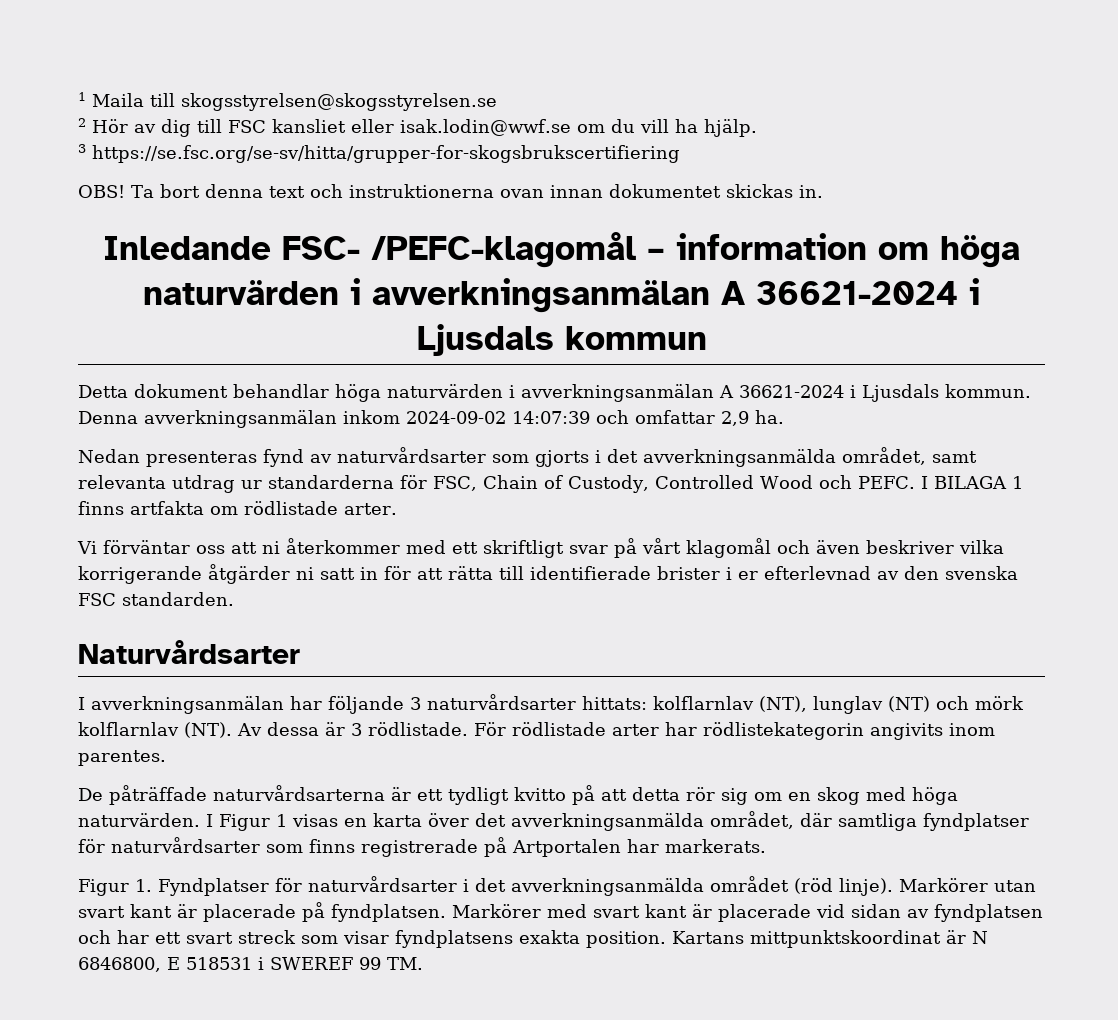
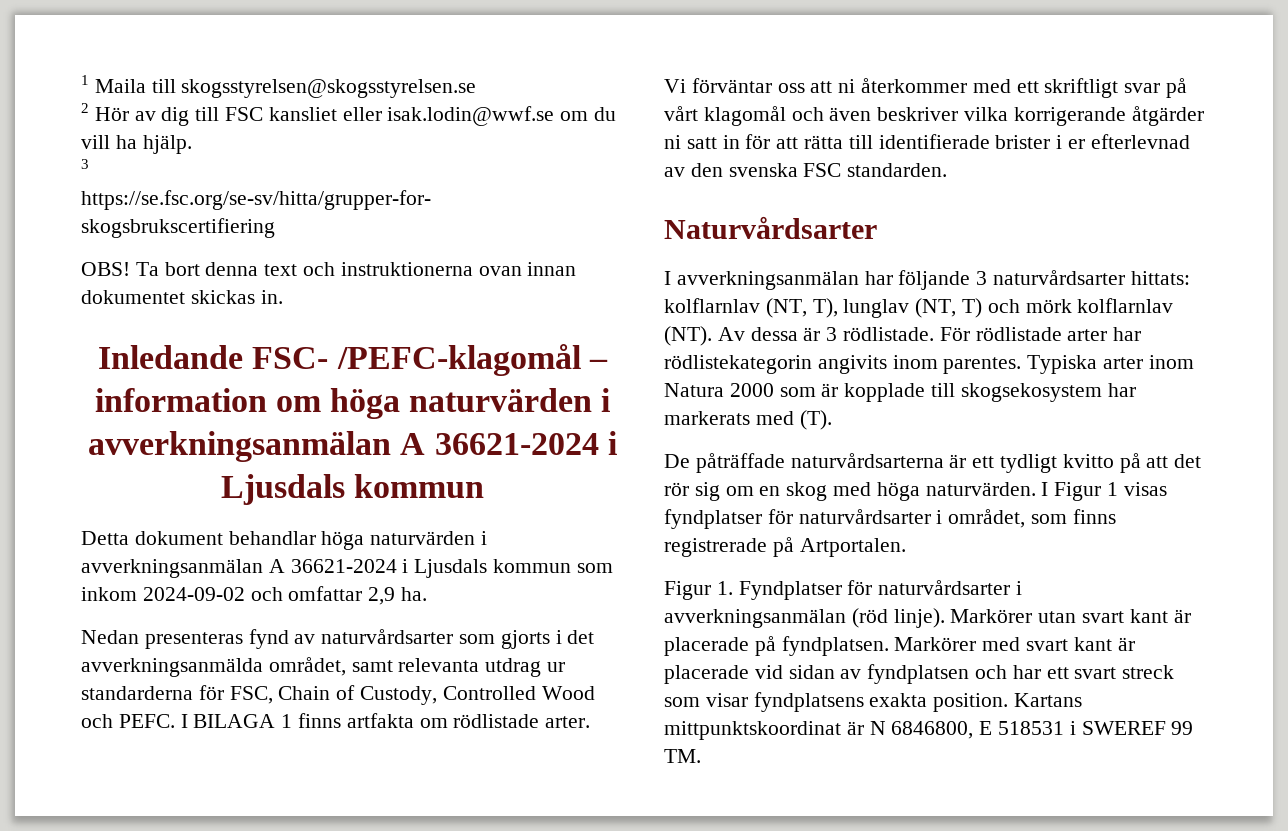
- Detta dokument behandlar höga naturvärden i avverkningsanmälan A 36621-2024 i Ljusdals kommun. Denna avverkningsanmälan inkom 2024-09-02 14:07:39 och omfattar 2,9 ha.
+ Detta dokument behandlar höga naturvärden i avverkningsanmälan A 36621-2024 i Ljusdals kommun som inkom 2024-09-02 och omfattar 2,9 ha.
- I avverkningsanmälan har följande 3 naturvårdsarter hittats: kolflarnlav (NT), lunglav (NT) och mörk kolflarnlav (NT). Av dessa är 3 rödlistade.
+ I avverkningsanmälan har följande 3 naturvårdsarter hittats: kolflarnlav (NT, T), lunglav (NT, T) och mörk kolflarnlav (NT). Av dessa är 3 rödlistade.
+ Typiska arter inom Natura 2000 som är kopplade till skogsekosystem har markerats med (T).
- De påträffade naturvårdsarterna är ett tydligt kvitto på att detta rör sig om en skog med höga naturvärden.
+ De påträffade naturvårdsarterna är ett tydligt kvitto på att det rör sig om en skog med höga naturvärden.
- I Figur 1 visas en karta över det avverkningsanmälda området, där samtliga fyndplatser för naturvårdsarter som finns registrerade på Artportalen har markerats.
+ I Figur 1 visas fyndplatser för naturvårdsarter i området, som finns registrerade på Artportalen.
- Figur 1. Fyndplatser för naturvårdsarter i det avverkningsanmälda området (röd linje).
+ Figur 1. Fyndplatser för naturvårdsarter i avverkningsanmälan (röd linje).

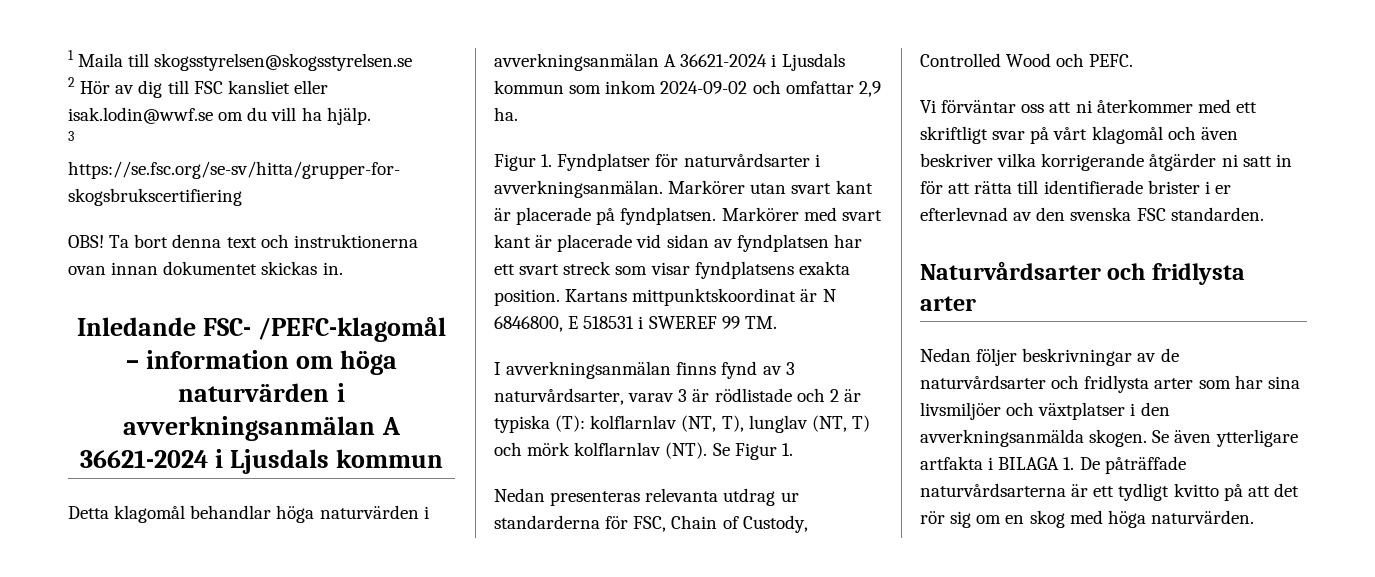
- Detta dokument behandlar höga naturvärden i avverkningsanmälan A 36621-2024 i Ljusdals kommun som inkom 2024-09-02 och omfattar 2,9 ha.
+ Detta klagomål behandlar höga naturvärden i avverkningsanmälan A 36621-2024 i Ljusdals kommun som inkom 2024-09-02 och omfattar 2,9 ha.
- Nedan presenteras fynd av naturvårdsarter som gjorts i det avverkningsanmälda området, samt relevanta utdrag ur standarderna för FSC, Chain of Custody, Controlled Wood och PEFC. I BILAGA 1 finns artfakta om rödlistade arter.
+ Figur 1. Fyndplatser för naturvårdsarter i avverkningsanmälan. Markörer utan svart kant är placerade på fyndplatsen. Markörer med svart kant är placerade vid sidan av fyndplatsen har ett svart streck som visar fyndplatsens exakta position. Kartans mittpunktskoordinat är N 6846800, E 518531 i SWEREF 99 TM.
+ I avverkningsanmälan finns fynd av 3 naturvårdsarter, varav 3 är rödlistade och 2 är typiska (T): kolflarnlav (NT, T), lunglav (NT, T) och mörk kolflarnlav (NT). Se Figur 1.
+ Nedan presenteras relevanta utdrag ur standarderna för FSC, Chain of Custody, Controlled Wood och PEFC.
- Naturvårdsarter
- I avverkningsanmälan har följande 3 naturvårdsarter hittats: kolflarnlav (NT, T), lunglav (NT, T) och mörk kolflarnlav (NT). Av dessa är 3 rödlistade. För rödlistade arter har rödlistekategorin angivits inom parentes. Typiska arter inom Natura 2000 som är kopplade till skogsekosystem har markerats med (T).
- De påträffade naturvårdsarterna är ett tydligt kvitto på att det rör sig om en skog med höga naturvärden. I Figur 1 visas fyndplatser för naturvårdsarter i området, som finns registrerade på Artportalen.
- Figur 1. Fyndplatser för naturvårdsarter i avverkningsanmälan (röd linje). Markörer utan svart kant är placerade på fyndplatsen. Markörer med svart kant är placerade vid sidan av fyndplatsen och har ett svart streck som visar fyndplatsens exakta position. Kartans mittpunktskoordinat är N 6846800, E 518531 i SWEREF 99 TM.
+ Naturvårdsarter och fridlysta arter
+ Nedan följer beskrivningar av de naturvårdsarter och fridlysta arter som har sina livsmiljöer och växtplatser i den avverkningsanmälda skogen. Se även ytterligare artfakta i BILAGA 1. De påträffade naturvårdsarterna är ett tydligt kvitto på att det rör sig om en skog med höga naturvärden.

